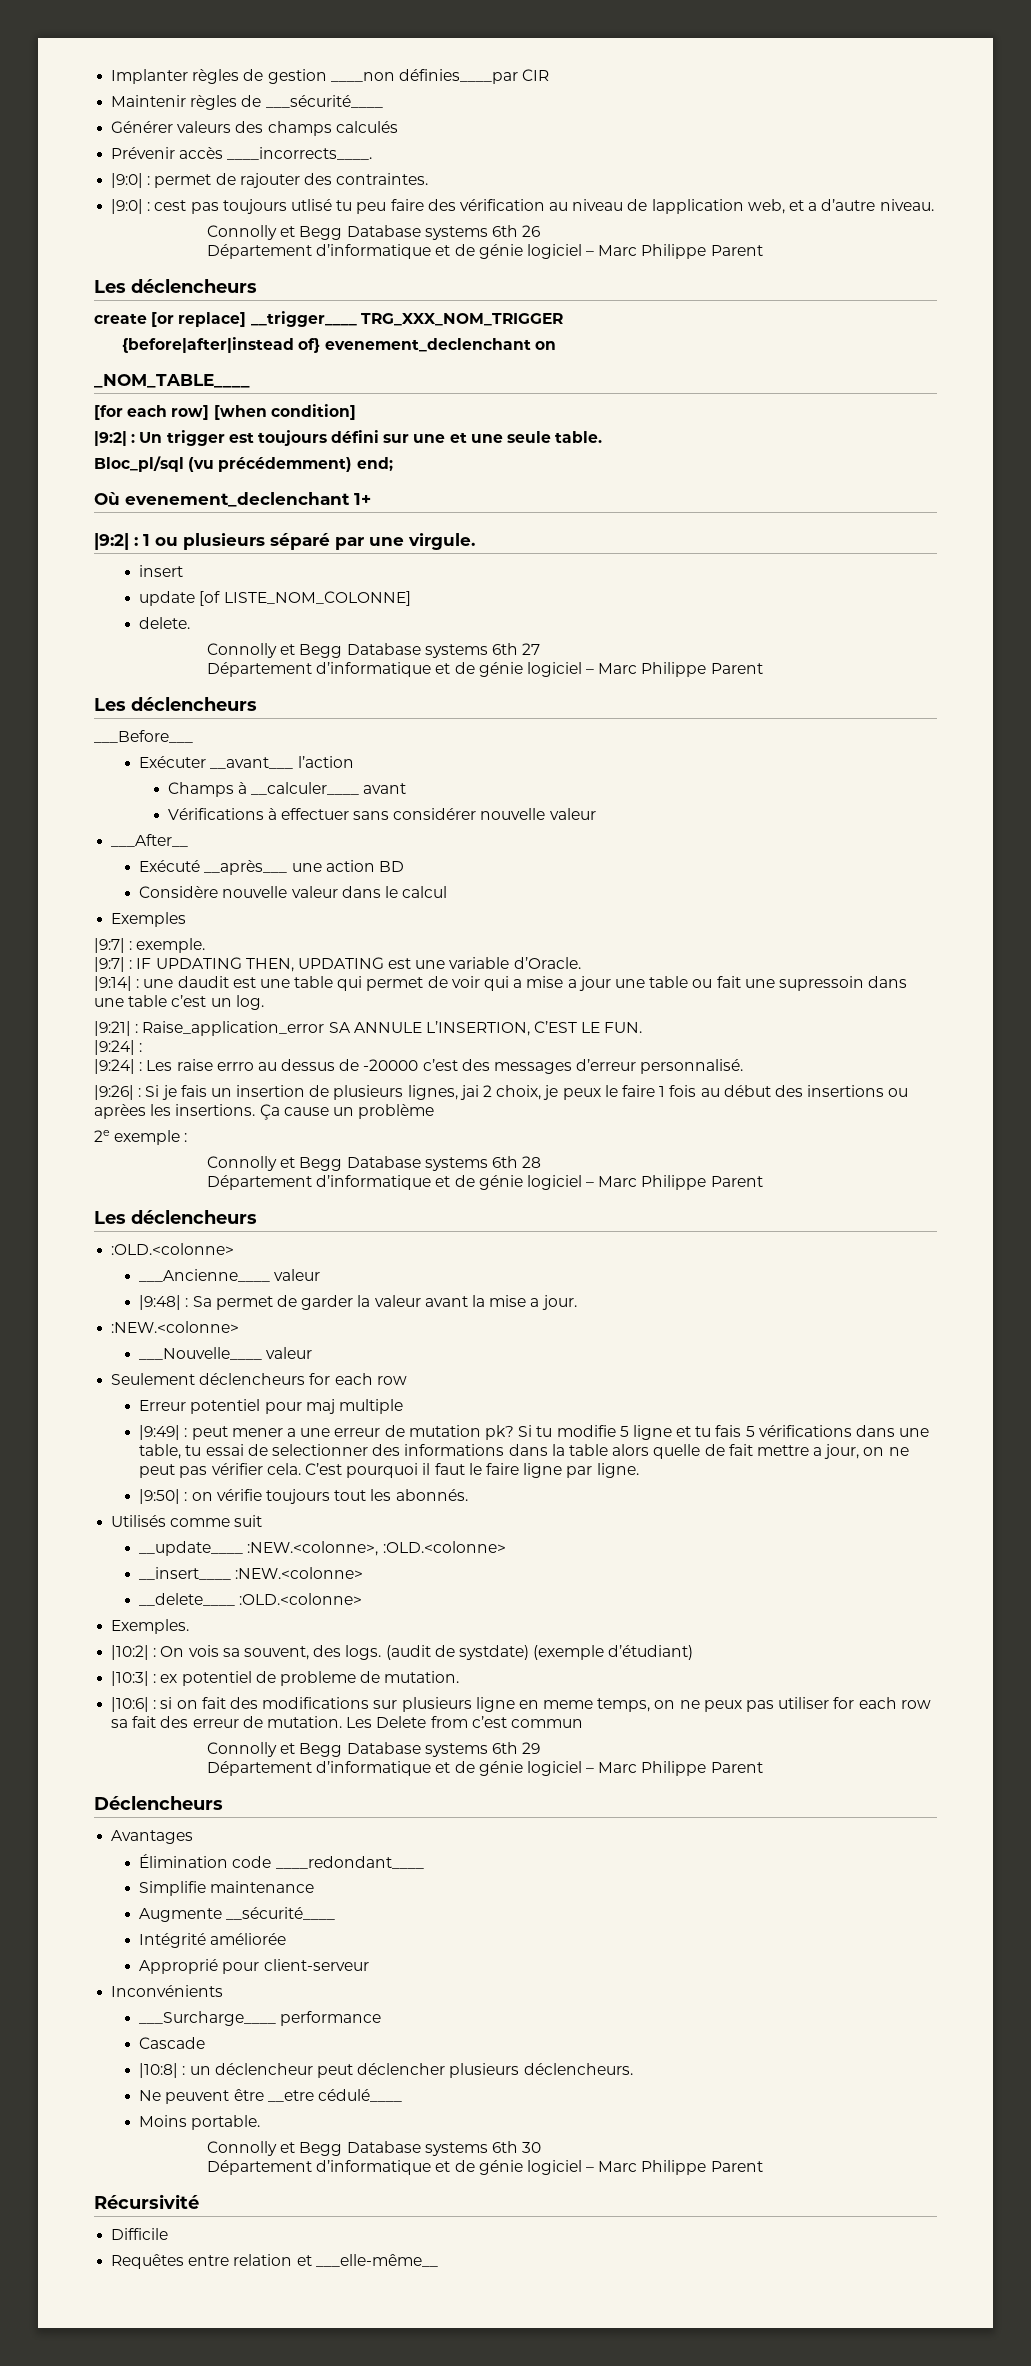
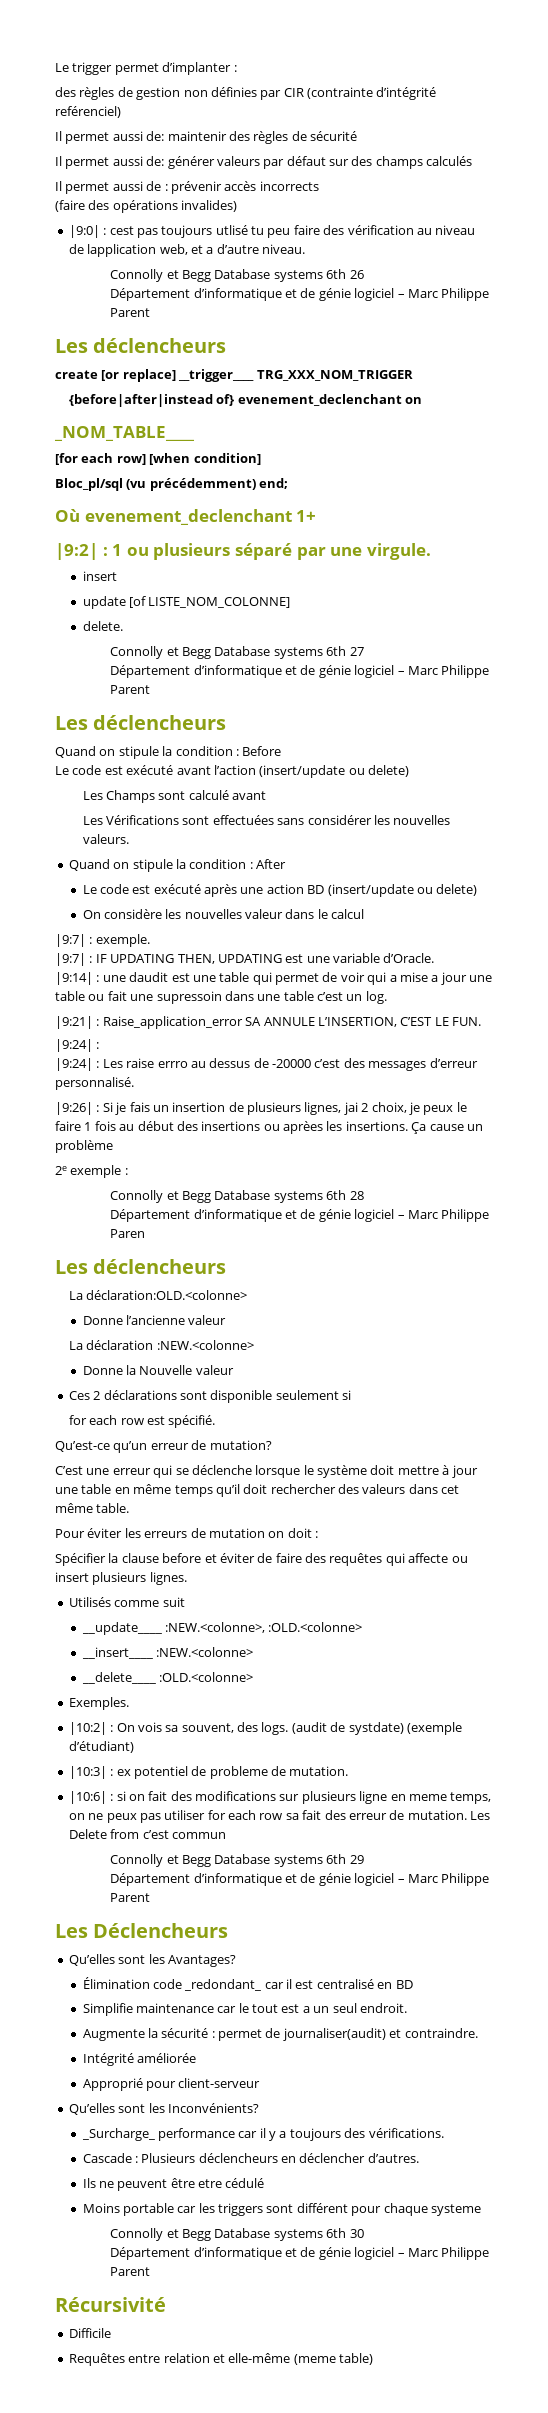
- Implanter règles de gestion ____non définies____par CIR
- Maintenir règles de ___sécurité____
- Générer valeurs des champs calculés
- Prévenir accès ____incorrects____.
- |9:0| : permet de rajouter des contraintes.
+ Le trigger permet d’implanter :
+ des règles de gestion non définies par CIR (contrainte d’intégrité reférenciel)
+ Il permet aussi de: maintenir des règles de sécurité
+ Il permet aussi de: générer valeurs par défaut sur des champs calculés
+ Il permet aussi de : prévenir accès incorrects
+ (faire des opérations invalides)
- |9:2| : Un trigger est toujours défini sur une et une seule table.
- ___Before___
- Exécuter __avant___ l’action
- Champs à __calculer____ avant
- Vérifications à effectuer sans considérer nouvelle valeur
- ___After__
- Exécuté __après___ une action BD
- Considère nouvelle valeur dans le calcul
+ Quand on stipule la condition : Before
+ Le code est exécuté avant l’action (insert/update ou delete)
+ Les Champs sont calculé avant
+ Les Vérifications sont effectuées sans considérer les nouvelles valeurs.
+ Quand on stipule la condition : After
+ Le code est exécuté après une action BD (insert/update ou delete)
+ On considère les nouvelles valeur dans le calcul
- Exemples
  Connolly et Begg Database systems 6th 28
- Département d’informatique et de génie logiciel – Marc Philippe Parent
+ Département d’informatique et de génie logiciel – Marc Philippe Paren
  Les déclencheurs
- :OLD.<colonne>
- ___Ancienne____ valeur
- |9:48| : Sa permet de garder la valeur avant la mise a jour.
- :NEW.<colonne>
- ___Nouvelle____ valeur
- Seulement déclencheurs for each row
- Erreur potentiel pour maj multiple
- |9:49| : peut mener a une erreur de mutation pk? Si tu modifie 5 ligne et tu fais 5 vérifications dans une table, tu essai de selectionner des informations dans la table alors quelle de fait mettre a jour, on ne peut pas vérifier cela. C’est pourquoi il faut le faire ligne par ligne.
- |9:50| : on vérifie toujours tout les abonnés.
+ La déclaration:OLD.<colonne>
+ Donne l’ancienne valeur
+ La déclaration :NEW.<colonne>
+ Donne la Nouvelle valeur
+ Ces 2 déclarations sont disponible seulement si
+ for each row est spécifié.
+ Qu’est-ce qu’un erreur de mutation?
+ C’est une erreur qui se déclenche lorsque le système doit mettre à jour une table en même temps qu’il doit rechercher des valeurs dans cet même table.
+ Pour éviter les erreurs de mutation on doit :
+ Spécifier la clause before et éviter de faire des requêtes qui affecte ou insert plusieurs lignes.
- Déclencheurs
+ Les Déclencheurs
- Avantages
- Élimination code ____redondant____
- Simplifie maintenance
- Augmente __sécurité____
+ Qu’elles sont les Avantages?
+ Élimination code _redondant_ car il est centralisé en BD
+ Simplifie maintenance car le tout est a un seul endroit.
+ Augmente la sécurité : permet de journaliser(audit) et contraindre.
- Inconvénients
- ___Surcharge____ performance
- Cascade
- |10:8| : un déclencheur peut déclencher plusieurs déclencheurs.
- Ne peuvent être __etre cédulé____
- Moins portable.
+ Qu’elles sont les Inconvénients?
+ _Surcharge_ performance car il y a toujours des vérifications.
+ Cascade : Plusieurs déclencheurs en déclencher d’autres.
+ Ils ne peuvent être etre cédulé
+ Moins portable car les triggers sont différent pour chaque systeme
- Requêtes entre relation et ___elle-même__
+ Requêtes entre relation et elle-même (meme table)

